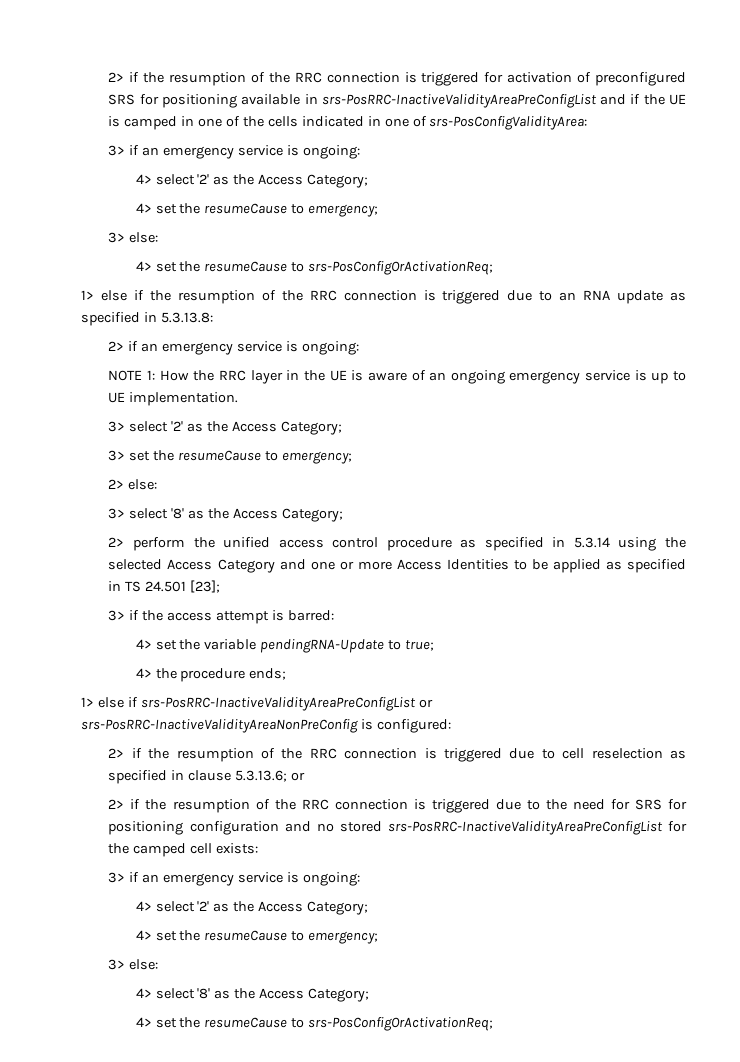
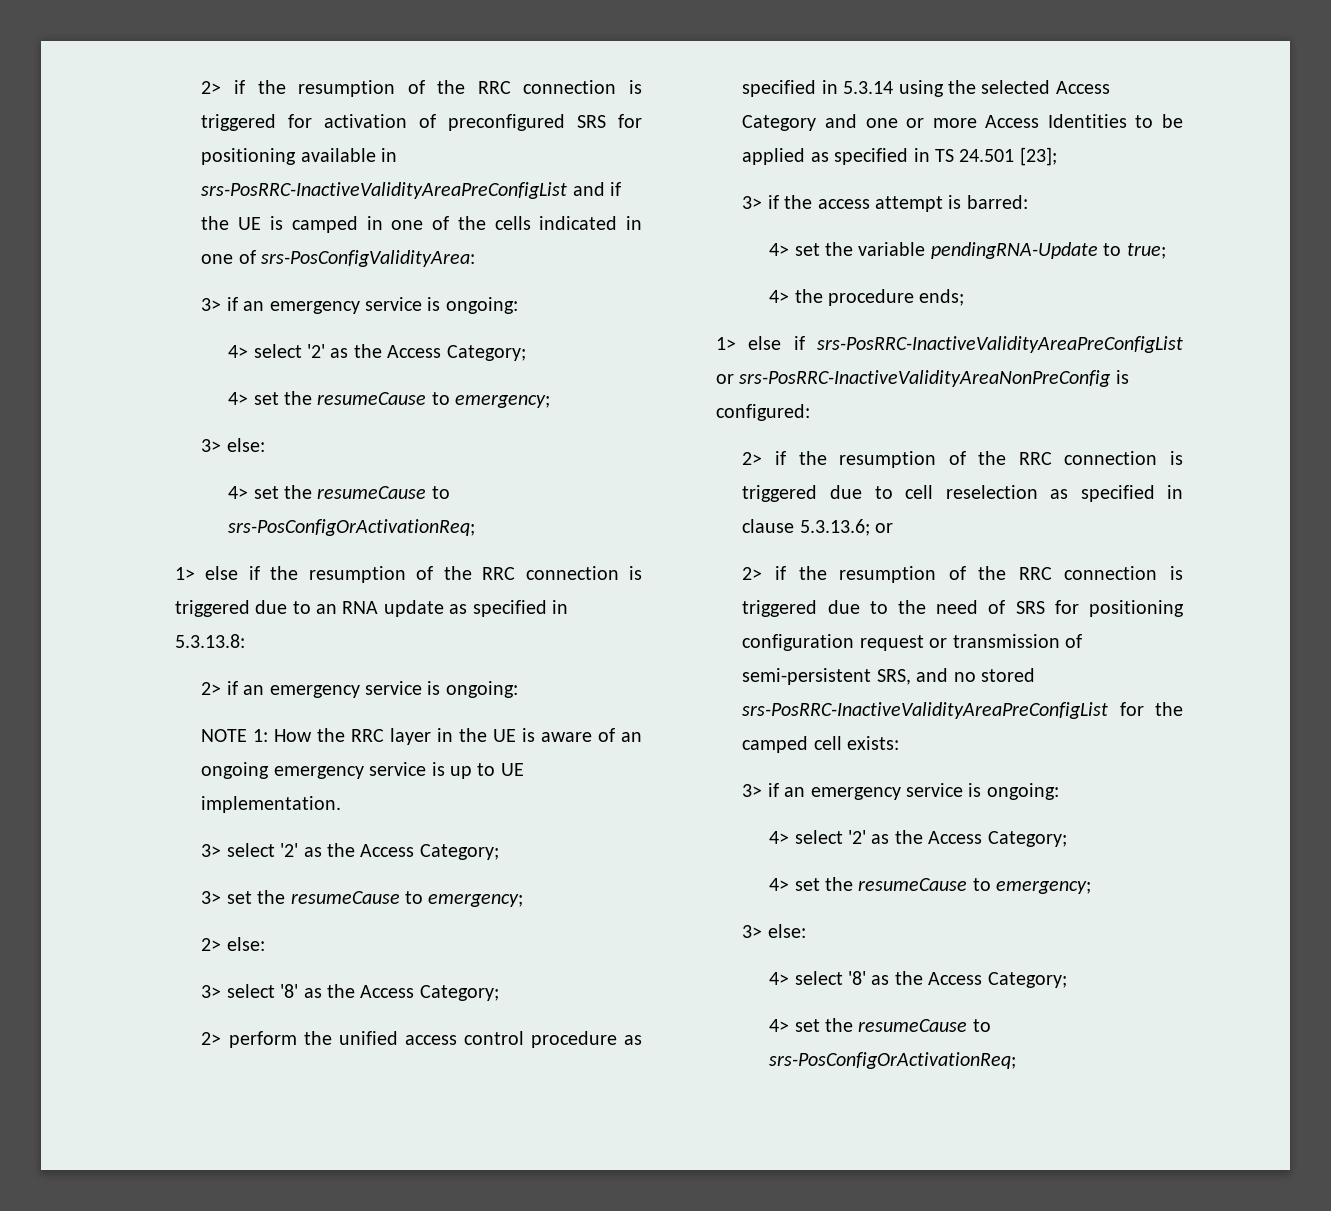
- 2> if the resumption of the RRC connection is triggered due to the need for SRS for positioning configuration and no stored srs-PosRRC-InactiveValidityAreaPreConfigList for the camped cell exists:
+ 2> if the resumption of the RRC connection is triggered due to the need of SRS for positioning configuration request or transmission of semi-persistent SRS, and no stored srs-PosRRC-InactiveValidityAreaPreConfigList for the camped cell exists:

